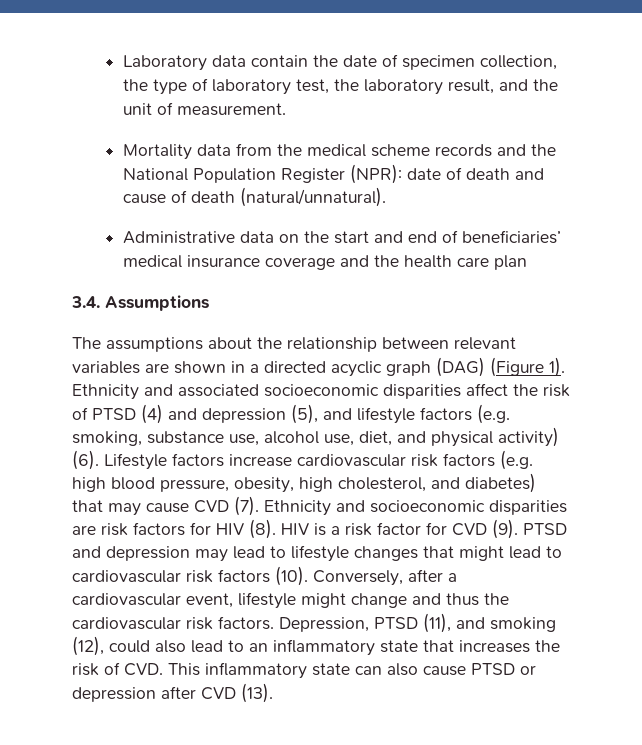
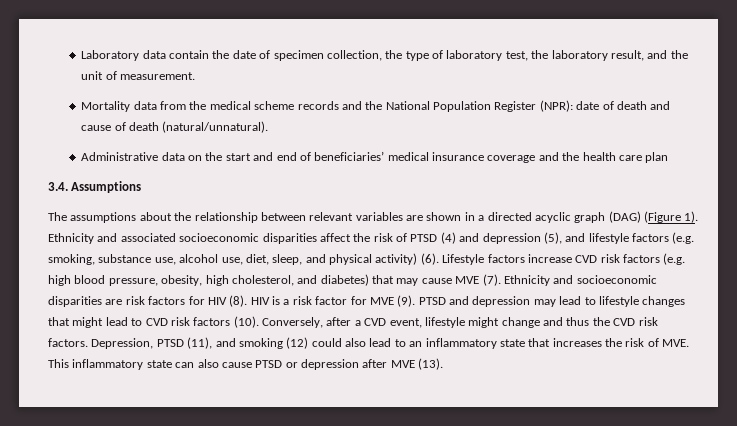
- Ethnicity and associated socioeconomic disparities affect the risk of PTSD (4) and depression (5), and lifestyle factors (e.g. smoking, substance use, alcohol use, diet, and physical activity) (6).
+ Ethnicity and associated socioeconomic disparities affect the risk of PTSD (4) and depression (5), and lifestyle factors (e.g. smoking, substance use, alcohol use, diet, sleep, and physical activity) (6).
- Lifestyle factors increase cardiovascular risk factors (e.g. high blood pressure, obesity, high cholesterol, and diabetes) that may cause CVD (7).
+ Lifestyle factors increase CVD risk factors (e.g. high blood pressure, obesity, high cholesterol, and diabetes) that may cause MVE (7).
- HIV is a risk factor for CVD (9).
+ HIV is a risk factor for MVE (9).
- PTSD and depression may lead to lifestyle changes that might lead to cardiovascular risk factors (10).
+ PTSD and depression may lead to lifestyle changes that might lead to CVD risk factors (10).
- Conversely, after a cardiovascular event, lifestyle might change and thus the cardiovascular risk factors.
+ Conversely, after a CVD event, lifestyle might change and thus the CVD risk factors.
- Depression, PTSD (11), and smoking (12), could also lead to an inflammatory state that increases the risk of CVD. This inflammatory state can also cause PTSD or depression after CVD (13).
+ Depression, PTSD (11), and smoking (12) could also lead to an inflammatory state that increases the risk of MVE. This inflammatory state can also cause PTSD or depression after MVE (13).

